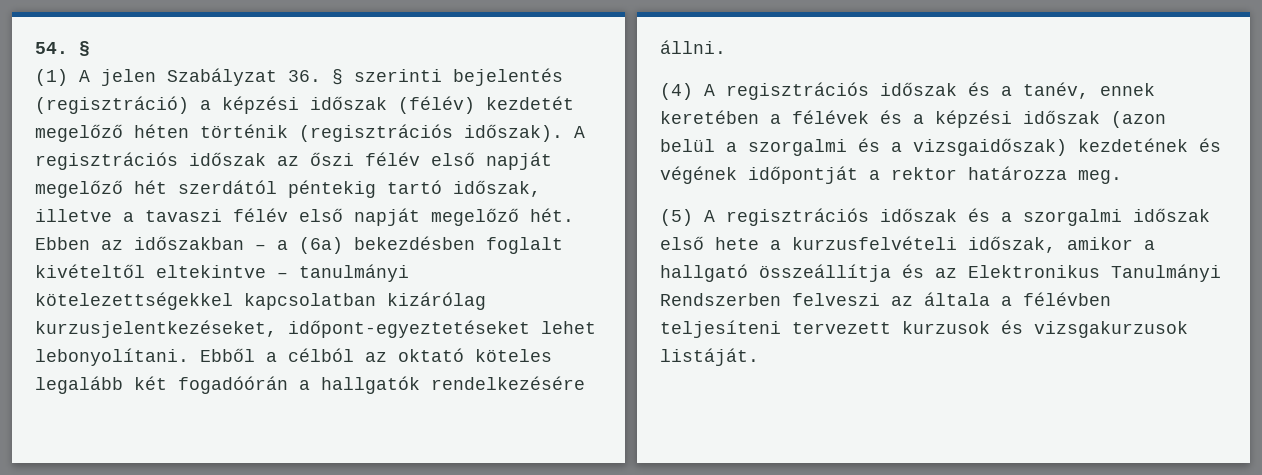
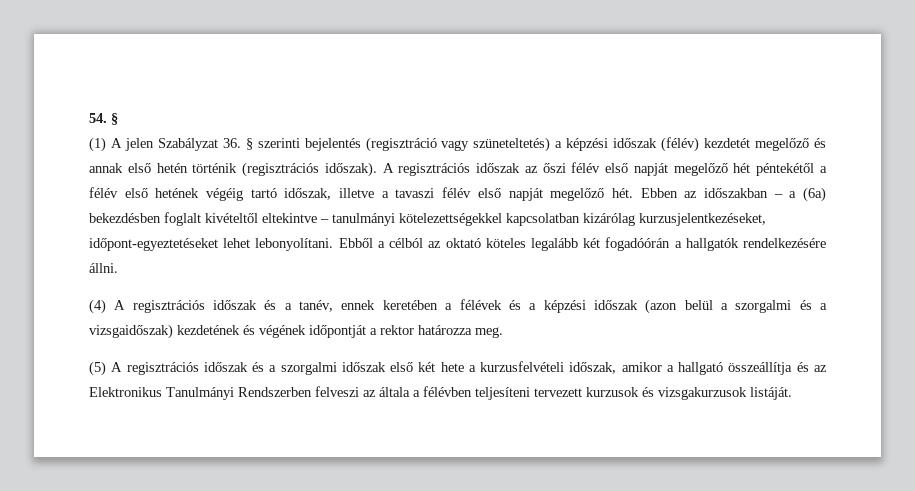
- (1) A jelen Szabályzat 36. § szerinti bejelentés (regisztráció) a képzési időszak (félév) kezdetét megelőző héten történik (regisztrációs időszak).
+ (1) A jelen Szabályzat 36. § szerinti bejelentés (regisztráció vagy szüneteltetés) a képzési időszak (félév) kezdetét megelőző és annak első hetén történik (regisztrációs időszak).
- A regisztrációs időszak az őszi félév első napját megelőző hét szerdától péntekig tartó időszak, illetve a tavaszi félév első napját megelőző hét.
+ A regisztrációs időszak az őszi félév első napját megelőző hét péntekétől a félév első hetének végéig tartó időszak, illetve a tavaszi félév első napját megelőző hét.
- (5) A regisztrációs időszak és a szorgalmi időszak első hete a kurzusfelvételi időszak, amikor a hallgató összeállítja és az Elektronikus Tanulmányi Rendszerben felveszi az általa a félévben teljesíteni tervezett kurzusok és vizsgakurzusok listáját.
+ (5) A regisztrációs időszak és a szorgalmi időszak első két hete a kurzusfelvételi időszak, amikor a hallgató összeállítja és az Elektronikus Tanulmányi Rendszerben felveszi az általa a félévben teljesíteni tervezett kurzusok és vizsgakurzusok listáját.

